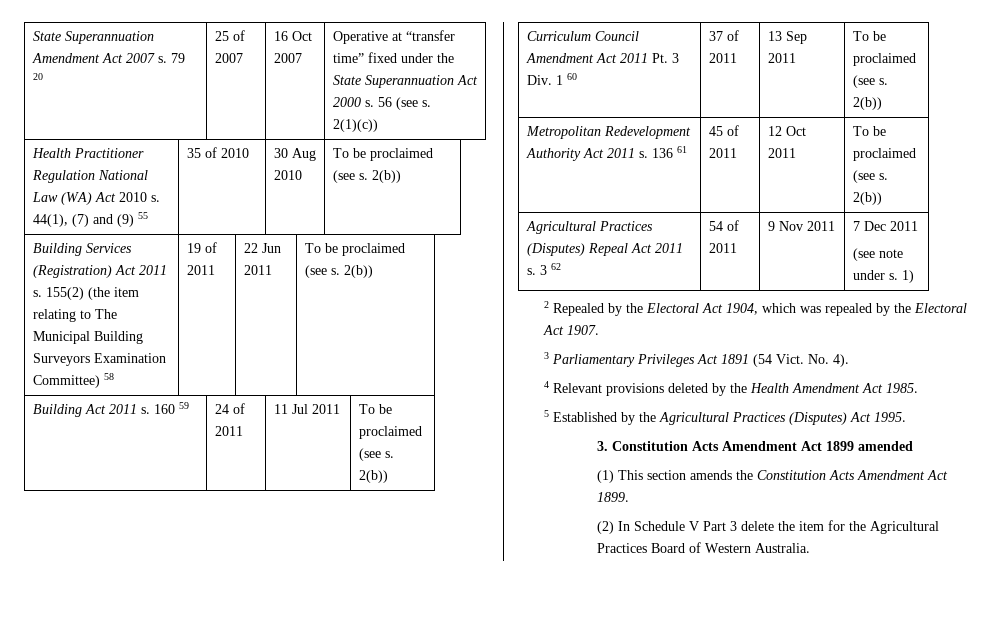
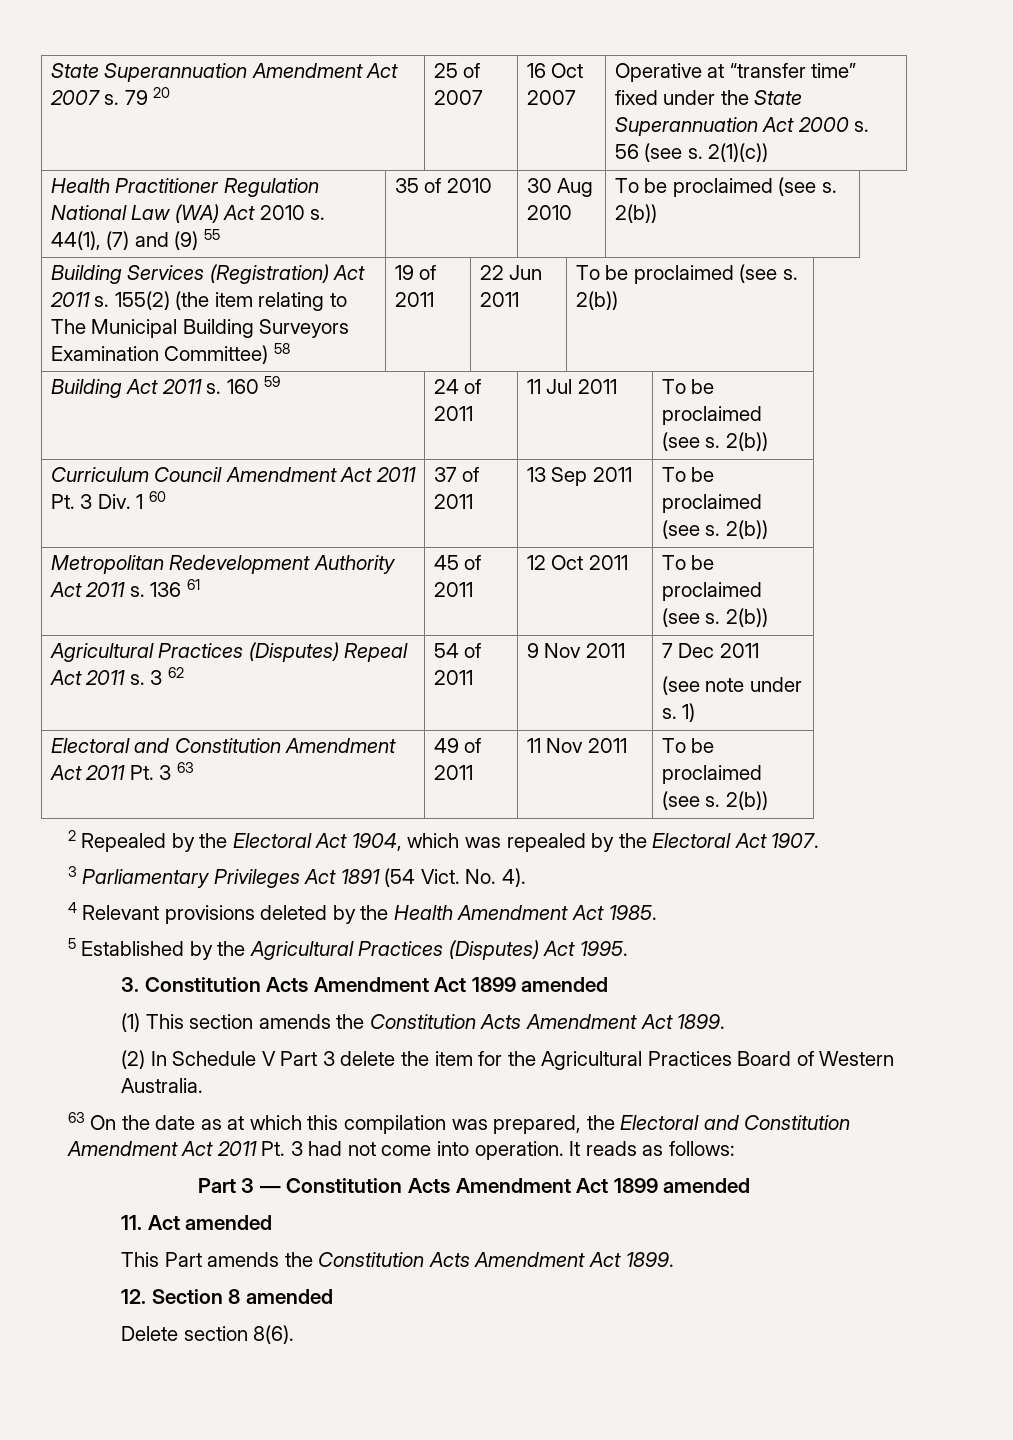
+ Electoral and Constitution Amendment Act 2011 Pt. 3 63 | 49 of 2011 | 11 Nov 2011 | To be proclaimed (see s. 2(b))
+ 63 On the date as at which this compilation was prepared, the Electoral and Constitution Amendment Act 2011 Pt. 3 had not come into operation. It reads as follows:
+ Part 3 — Constitution Acts Amendment Act 1899 amended
+ 11. Act amended
+ This Part amends the Constitution Acts Amendment Act 1899.
+ 12. Section 8 amended
+ Delete section 8(6).

